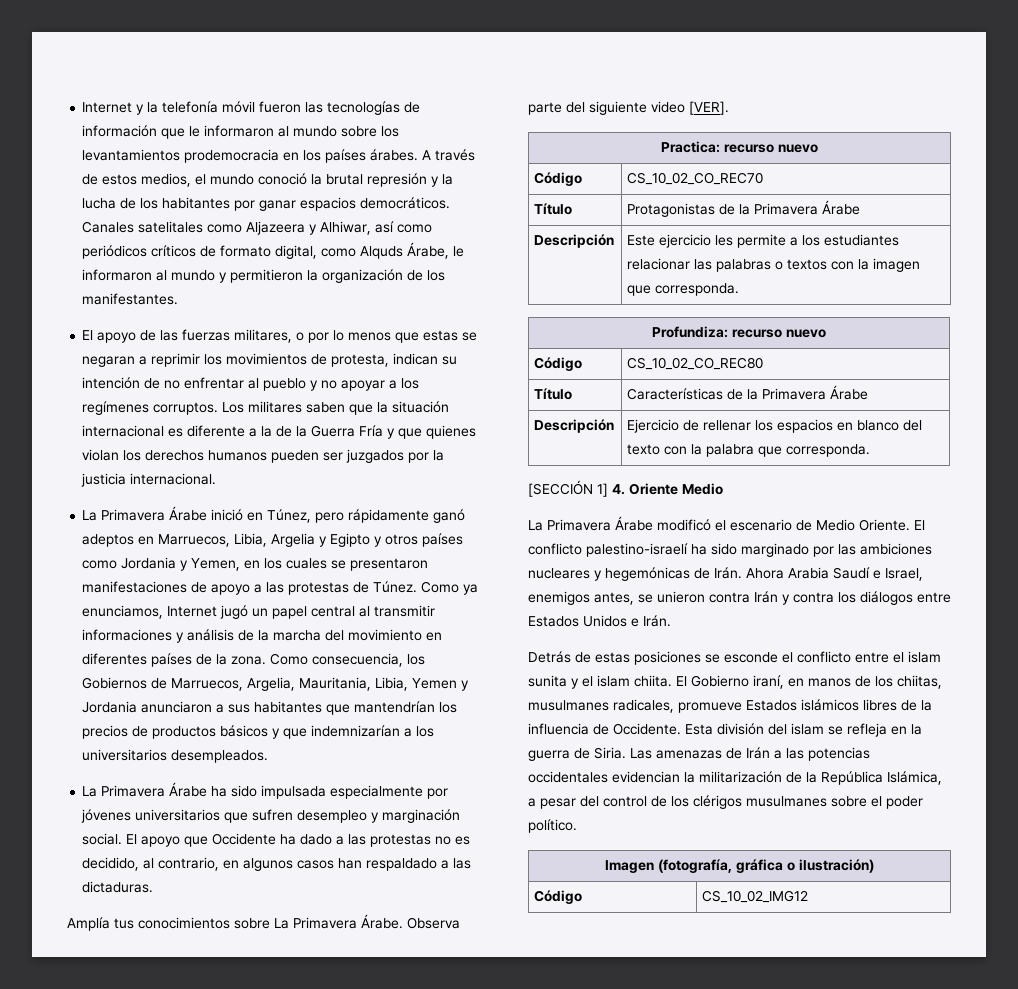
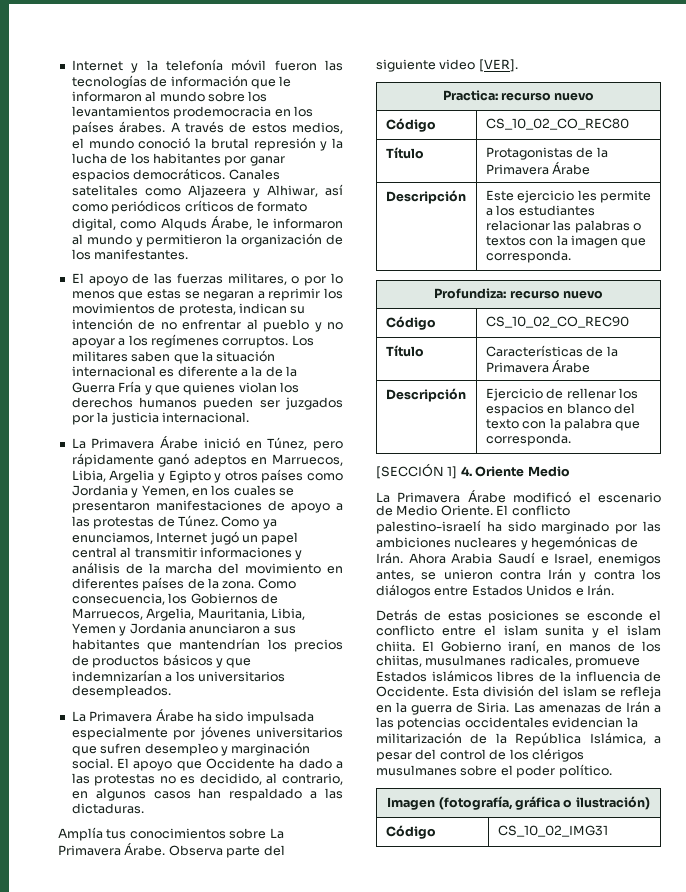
- Código | CS_10_02_CO_REC70
+ Código | CS_10_02_CO_REC80
- Código | CS_10_02_CO_REC80
+ Código | CS_10_02_CO_REC90
- Código | CS_10_02_IMG12
+ Código | CS_10_02_IMG31

